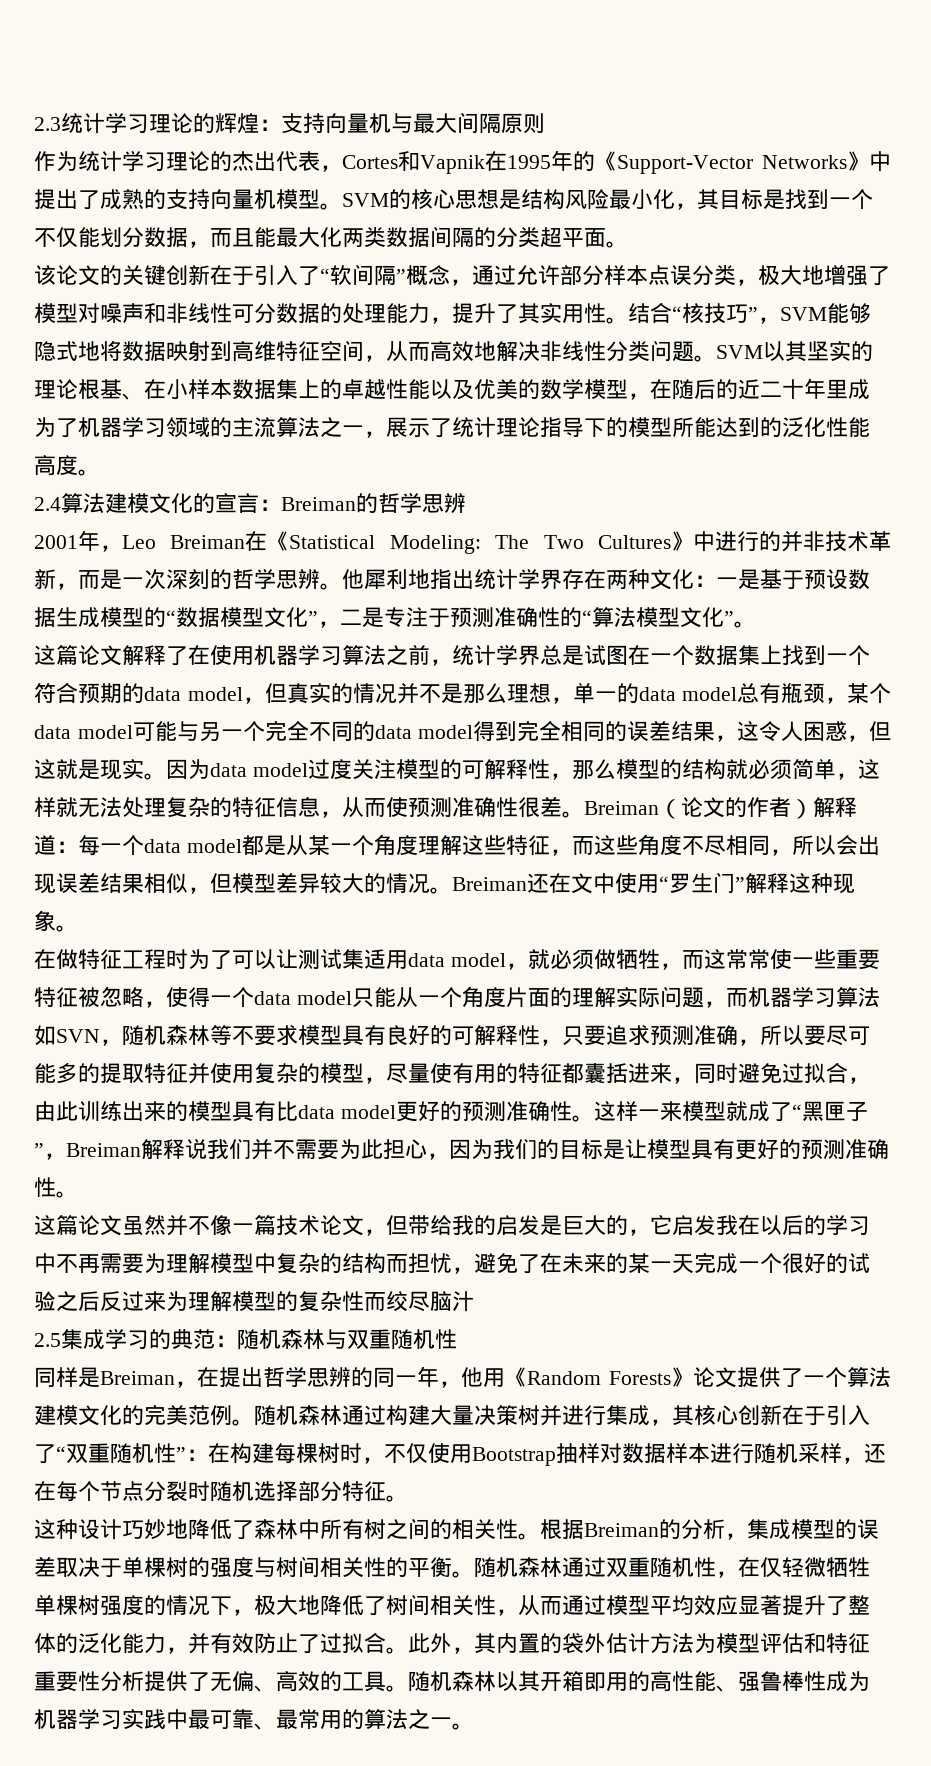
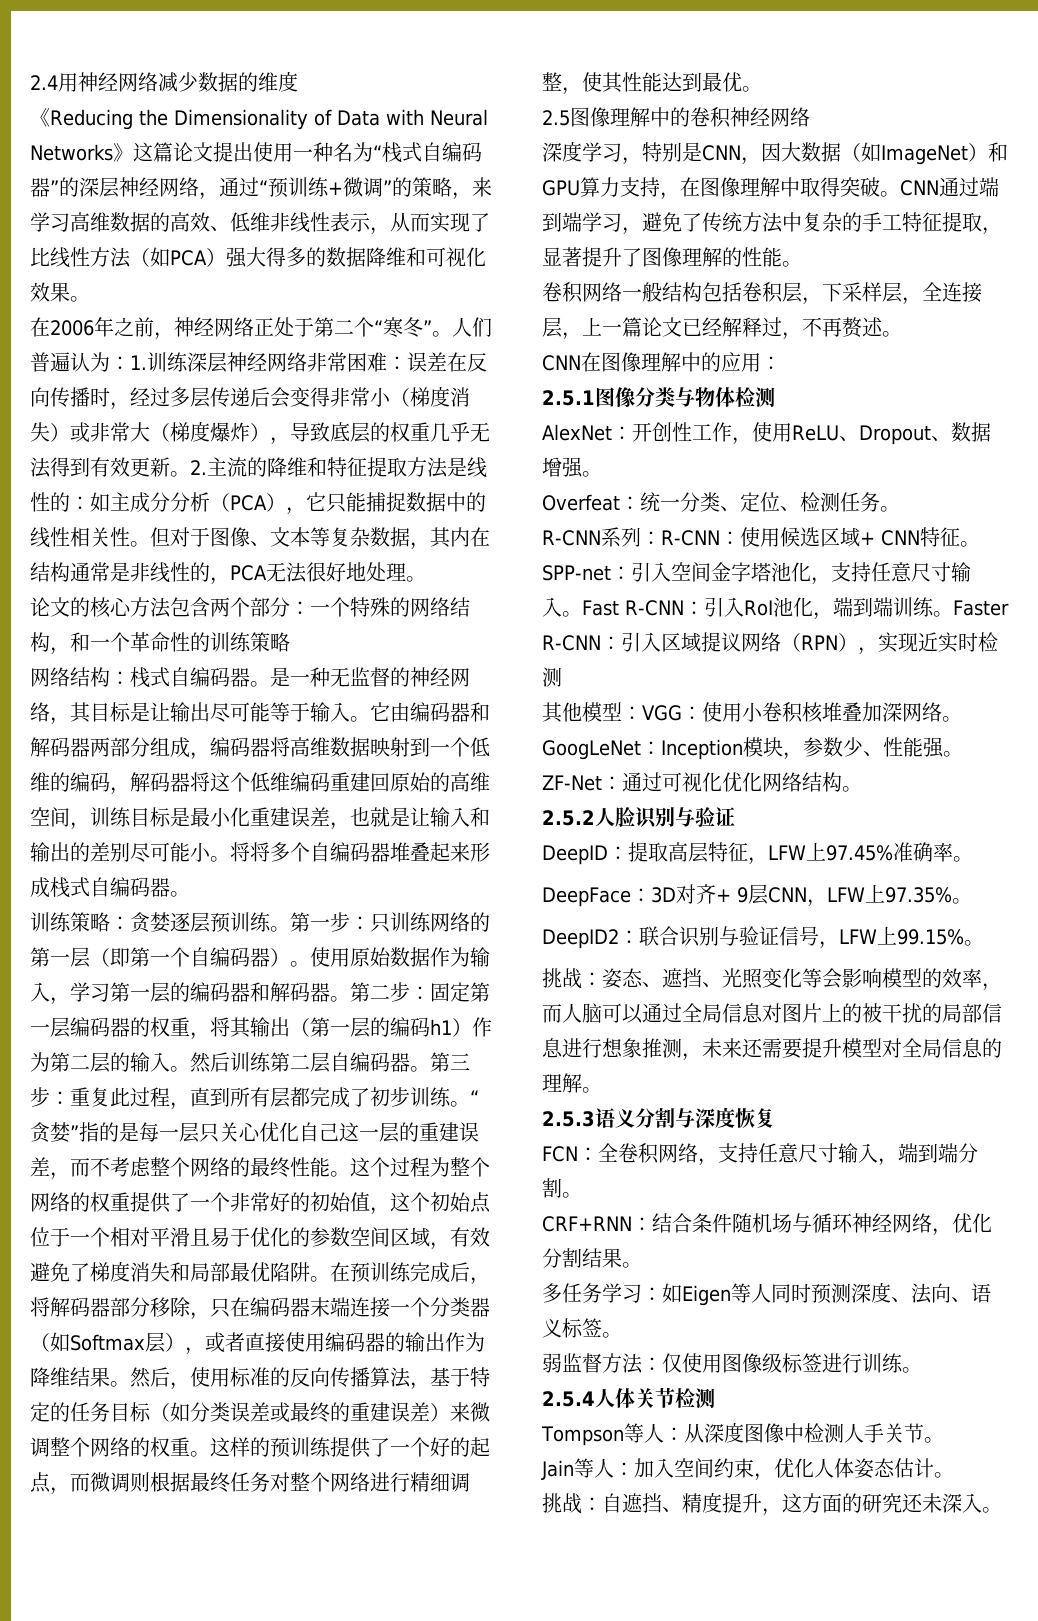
- 2.3统计学习理论的辉煌：支持向量机与最大间隔原则
- 作为统计学习理论的杰出代表，Cortes和Vapnik在1995年的《Support-Vector Networks》中提出了成熟的支持向量机模型。SVM的核心思想是结构风险最小化，其目标是找到一个不仅能划分数据，而且能最大化两类数据间隔的分类超平面。
- 该论文的关键创新在于引入了“软间隔”概念，通过允许部分样本点误分类，极大地增强了模型对噪声和非线性可分数据的处理能力，提升了其实用性。结合“核技巧”，SVM能够隐式地将数据映射到高维特征空间，从而高效地解决非线性分类问题。SVM以其坚实的理论根基、在小样本数据集上的卓越性能以及优美的数学模型，在随后的近二十年里成为了机器学习领域的主流算法之一，展示了统计理论指导下的模型所能达到的泛化性能高度。
- 2.4算法建模文化的宣言：Breiman的哲学思辨
- 2001年，Leo Breiman在《Statistical Modeling: The Two Cultures》中进行的并非技术革新，而是一次深刻的哲学思辨。他犀利地指出统计学界存在两种文化：一是基于预设数据生成模型的“数据模型文化”，二是专注于预测准确性的“算法模型文化”。
- 这篇论文解释了在使用机器学习算法之前，统计学界总是试图在一个数据集上找到一个符合预期的data model，但真实的情况并不是那么理想，单一的data model总有瓶颈，某个data model可能与另一个完全不同的data model得到完全相同的误差结果，这令人困惑，但这就是现实。因为data model过度关注模型的可解释性，那么模型的结构就必须简单，这样就无法处理复杂的特征信息，从而使预测准确性很差。Breiman（论文的作者）解释道：每一个data model都是从某一个角度理解这些特征，而这些角度不尽相同，所以会出现误差结果相似，但模型差异较大的情况。Breiman还在文中使用“罗生门”解释这种现象。
- 在做特征工程时为了可以让测试集适用data model，就必须做牺牲，而这常常使一些重要特征被忽略，使得一个data model只能从一个角度片面的理解实际问题，而机器学习算法如SVN，随机森林等不要求模型具有良好的可解释性，只要追求预测准确，所以要尽可能多的提取特征并使用复杂的模型，尽量使有用的特征都囊括进来，同时避免过拟合，由此训练出来的模型具有比data model更好的预测准确性。这样一来模型就成了“黑匣子”，Breiman解释说我们并不需要为此担心，因为我们的目标是让模型具有更好的预测准确性。
- 这篇论文虽然并不像一篇技术论文，但带给我的启发是巨大的，它启发我在以后的学习中不再需要为理解模型中复杂的结构而担忧，避免了在未来的某一天完成一个很好的试验之后反过来为理解模型的复杂性而绞尽脑汁
- 2.5集成学习的典范：随机森林与双重随机性
- 同样是Breiman，在提出哲学思辨的同一年，他用《Random Forests》论文提供了一个算法建模文化的完美范例。随机森林通过构建大量决策树并进行集成，其核心创新在于引入了“双重随机性”：在构建每棵树时，不仅使用Bootstrap抽样对数据样本进行随机采样，还在每个节点分裂时随机选择部分特征。
- 这种设计巧妙地降低了森林中所有树之间的相关性。根据Breiman的分析，集成模型的误差取决于单棵树的强度与树间相关性的平衡。随机森林通过双重随机性，在仅轻微牺牲单棵树强度的情况下，极大地降低了树间相关性，从而通过模型平均效应显著提升了整体的泛化能力，并有效防止了过拟合。此外，其内置的袋外估计方法为模型评估和特征重要性分析提供了无偏、高效的工具。随机森林以其开箱即用的高性能、强鲁棒性成为机器学习实践中最可靠、最常用的算法之一。
+ 2.4用神经网络减少数据的维度
+ 《Reducing the Dimensionality of Data with Neural Networks》这篇论文提出使用一种名为“栈式自编码器”的深层神经网络，通过“预训练+微调”的策略，来学习高维数据的高效、低维非线性表示，从而实现了比线性方法（如PCA）强大得多的数据降维和可视化效果。
+ 在2006年之前，神经网络正处于第二个“寒冬”。人们普遍认为：1.训练深层神经网络非常困难：误差在反向传播时，经过多层传递后会变得非常小（梯度消失）或非常大（梯度爆炸），导致底层的权重几乎无法得到有效更新。2.主流的降维和特征提取方法是线性的：如主成分分析（PCA），它只能捕捉数据中的线性相关性。但对于图像、文本等复杂数据，其内在结构通常是非线性的，PCA无法很好地处理。
+ 论文的核心方法包含两个部分：一个特殊的网络结构，和一个革命性的训练策略
+ 网络结构：栈式自编码器。是一种无监督的神经网络，其目标是让输出尽可能等于输入。它由编码器和解码器两部分组成，编码器将高维数据映射到一个低维的编码，解码器将这个低维编码重建回原始的高维空间，训练目标是最小化重建误差，也就是让输入和输出的差别尽可能小。将将多个自编码器堆叠起来形成栈式自编码器。
+ 训练策略：贪婪逐层预训练。第一步：只训练网络的第一层（即第一个自编码器）。使用原始数据作为输入，学习第一层的编码器和解码器。第二步：固定第一层编码器的权重，将其输出（第一层的编码h1）作为第二层的输入。然后训练第二层自编码器。第三步：重复此过程，直到所有层都完成了初步训练。“贪婪”指的是每一层只关心优化自己这一层的重建误差，而不考虑整个网络的最终性能。这个过程为整个网络的权重提供了一个非常好的初始值，这个初始点位于一个相对平滑且易于优化的参数空间区域，有效避免了梯度消失和局部最优陷阱。在预训练完成后，将解码器部分移除，只在编码器末端连接一个分类器（如Softmax层），或者直接使用编码器的输出作为降维结果。然后，使用标准的反向传播算法，基于特定的任务目标（如分类误差或最终的重建误差）来微调整个网络的权重。这样的预训练提供了一个好的起点，而微调则根据最终任务对整个网络进行精细调整，使其性能达到最优。
+ 2.5图像理解中的卷积神经网络
+ 深度学习，特别是CNN，因大数据（如ImageNet）和GPU算力支持，在图像理解中取得突破。CNN通过端到端学习，避免了传统方法中复杂的手工特征提取，显著提升了图像理解的性能。
+ 卷积网络一般结构包括卷积层，下采样层，全连接层，上一篇论文已经解释过，不再赘述。
+ CNN在图像理解中的应用：
+ 2.5.1图像分类与物体检测
+ AlexNet：开创性工作，使用ReLU、Dropout、数据增强。
+ Overfeat：统一分类、定位、检测任务。
+ R-CNN系列：R-CNN：使用候选区域+ CNN特征。SPP-net：引入空间金字塔池化，支持任意尺寸输入。Fast R-CNN：引入RoI池化，端到端训练。Faster R-CNN：引入区域提议网络（RPN），实现近实时检测
+ 其他模型：VGG：使用小卷积核堆叠加深网络。GoogLeNet：Inception模块，参数少、性能强。ZF-Net：通过可视化优化网络结构。
+ 2.5.2人脸识别与验证
+ DeepID：提取高层特征，LFW上97.45%准确率。
+ DeepFace：3D对齐+ 9层CNN，LFW上97.35%。
+ DeepID2：联合识别与验证信号，LFW上99.15%。
+ 挑战：姿态、遮挡、光照变化等会影响模型的效率，而人脑可以通过全局信息对图片上的被干扰的局部信息进行想象推测，未来还需要提升模型对全局信息的理解。
+ 2.5.3语义分割与深度恢复
+ FCN：全卷积网络，支持任意尺寸输入，端到端分割。
+ CRF+RNN：结合条件随机场与循环神经网络，优化分割结果。
+ 多任务学习：如Eigen等人同时预测深度、法向、语义标签。
+ 弱监督方法：仅使用图像级标签进行训练。
+ 2.5.4人体关节检测
+ Tompson等人：从深度图像中检测人手关节。
+ Jain等人：加入空间约束，优化人体姿态估计。
+ 挑战：自遮挡、精度提升，这方面的研究还未深入。

